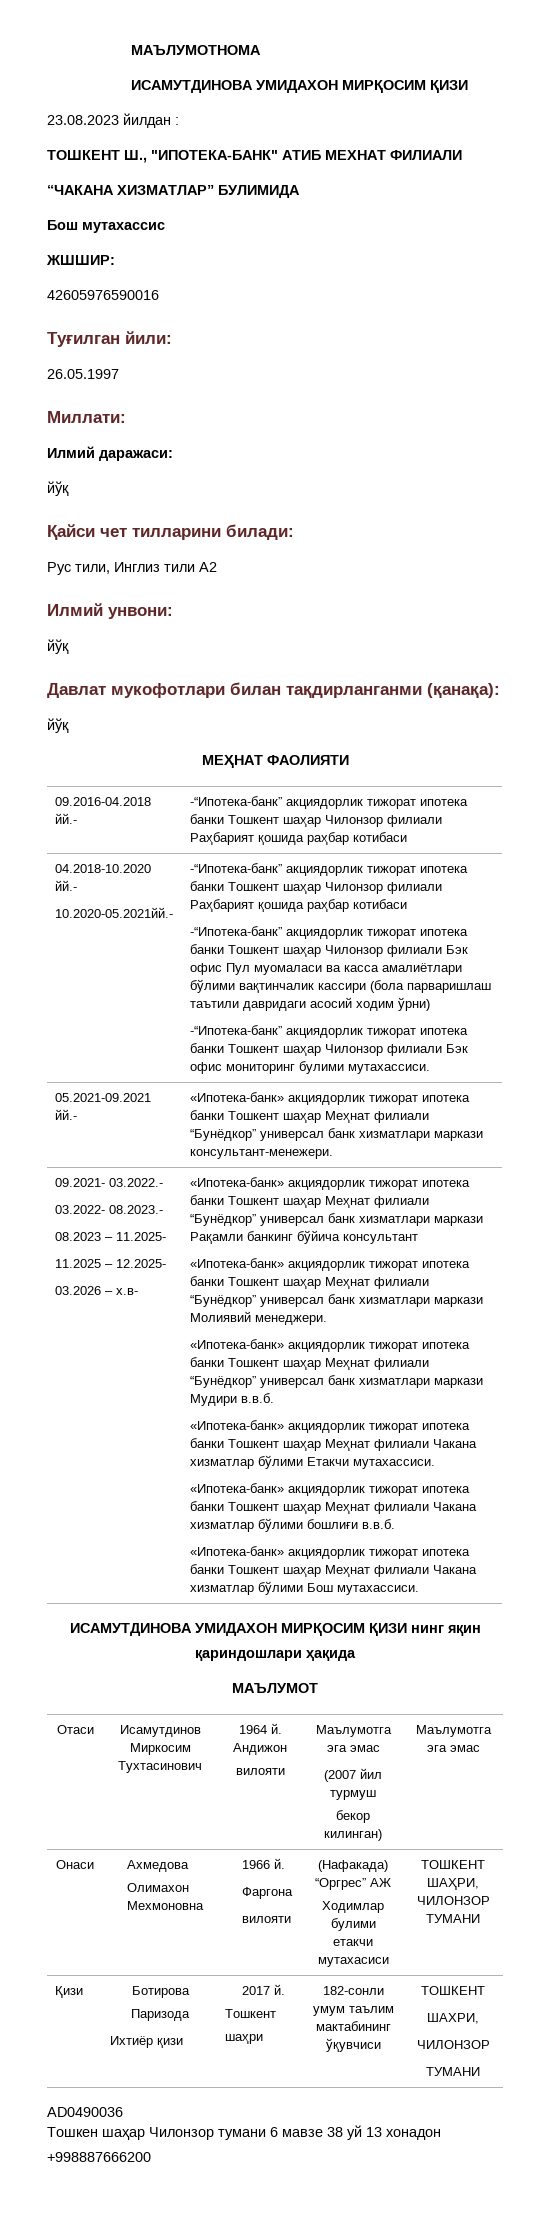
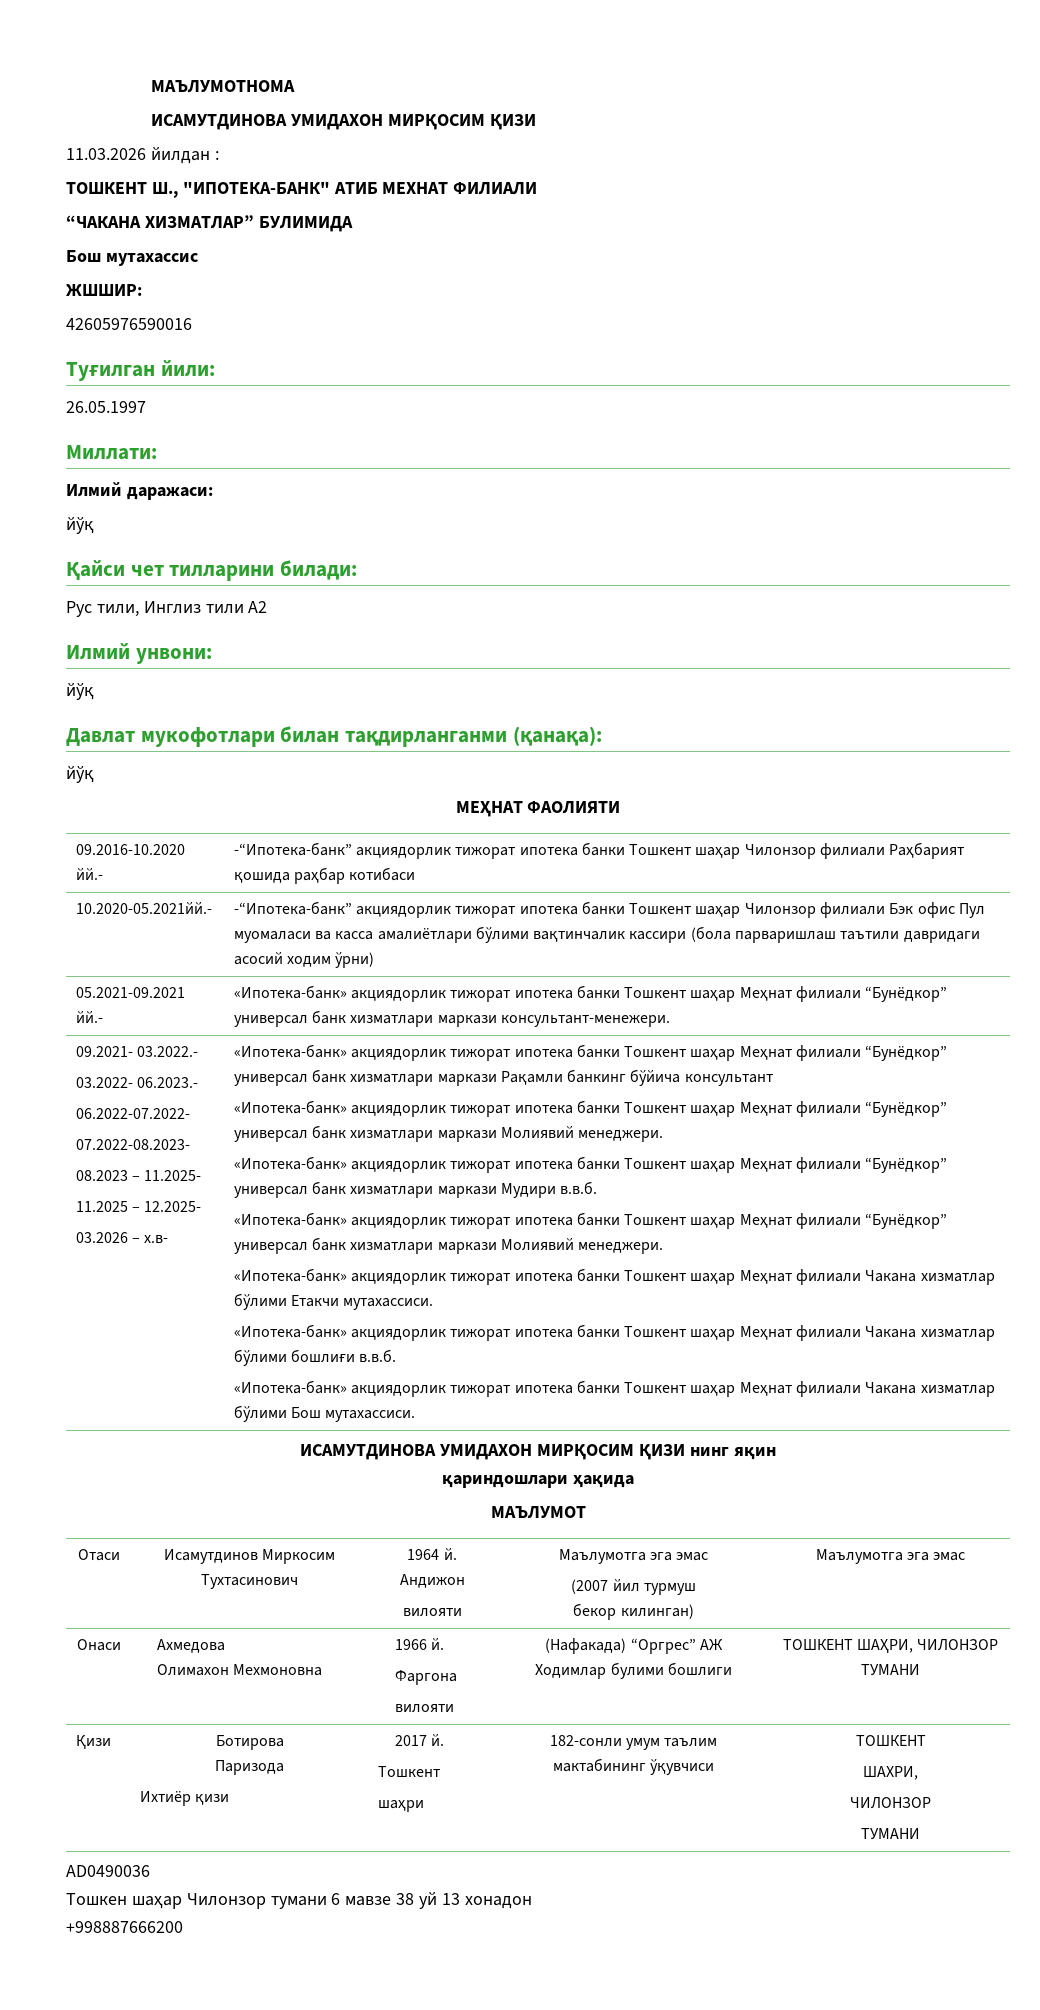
- 23.08.2023 йилдан :
+ 11.03.2026 йилдан :
- 09.2016-04.2018 йй.- | -“Ипотека-банк” акциядорлик тижорат ипотека банки Тошкент шаҳар Чилонзор филиали Раҳбарият қошида раҳбар котибаси
+ 09.2016-10.2020 йй.- | -“Ипотека-банк” акциядорлик тижорат ипотека банки Тошкент шаҳар Чилонзор филиали Раҳбарият қошида раҳбар котибаси
- 04.2018-10.2020 йй.-
- 10.2020-05.2021йй.- | -“Ипотека-банк” акциядорлик тижорат ипотека банки Тошкент шаҳар Чилонзор филиали Раҳбарият қошида раҳбар котибаси
- -“Ипотека-банк” акциядорлик тижорат ипотека банки Тошкент шаҳар Чилонзор филиали Бэк офис Пул муомаласи ва касса амалиётлари бўлими вақтинчалик кассири (бола парваришлаш таътили давридаги асосий ходим ўрни)
+ 10.2020-05.2021йй.- | -“Ипотека-банк” акциядорлик тижорат ипотека банки Тошкент шаҳар Чилонзор филиали Бэк офис Пул муомаласи ва касса амалиётлари бўлими вақтинчалик кассири (бола парваришлаш таътили давридаги асосий ходим ўрни)
- -“Ипотека-банк” акциядорлик тижорат ипотека банки Тошкент шаҳар Чилонзор филиали Бэк офис мониторинг булими мутахассиси.
- 03.2022- 08.2023.-
+ 03.2022- 06.2023.-
+ 06.2022-07.2022-
+ 07.2022-08.2023-
  «Ипотека-банк» акциядорлик тижорат ипотека банки Тошкент шаҳар Меҳнат филиали “Бунёдкор” универсал банк хизматлари маркази Мудири в.в.б.
+ «Ипотека-банк» акциядорлик тижорат ипотека банки Тошкент шаҳар Меҳнат филиали “Бунёдкор” универсал банк хизматлари маркази Молиявий менеджери.
  Онаси | Ахмедова
  Олимахон Мехмоновна | 1966 й.
  Фаргона
  вилояти | (Нафакада) “Оргрес” АЖ
- Ходимлар булими етакчи мутахасиси | ТОШКЕНТ ШАҲРИ, ЧИЛОНЗОР ТУМАНИ
+ Ходимлар булими бошлиги | ТОШКЕНТ ШАҲРИ, ЧИЛОНЗОР ТУМАНИ

